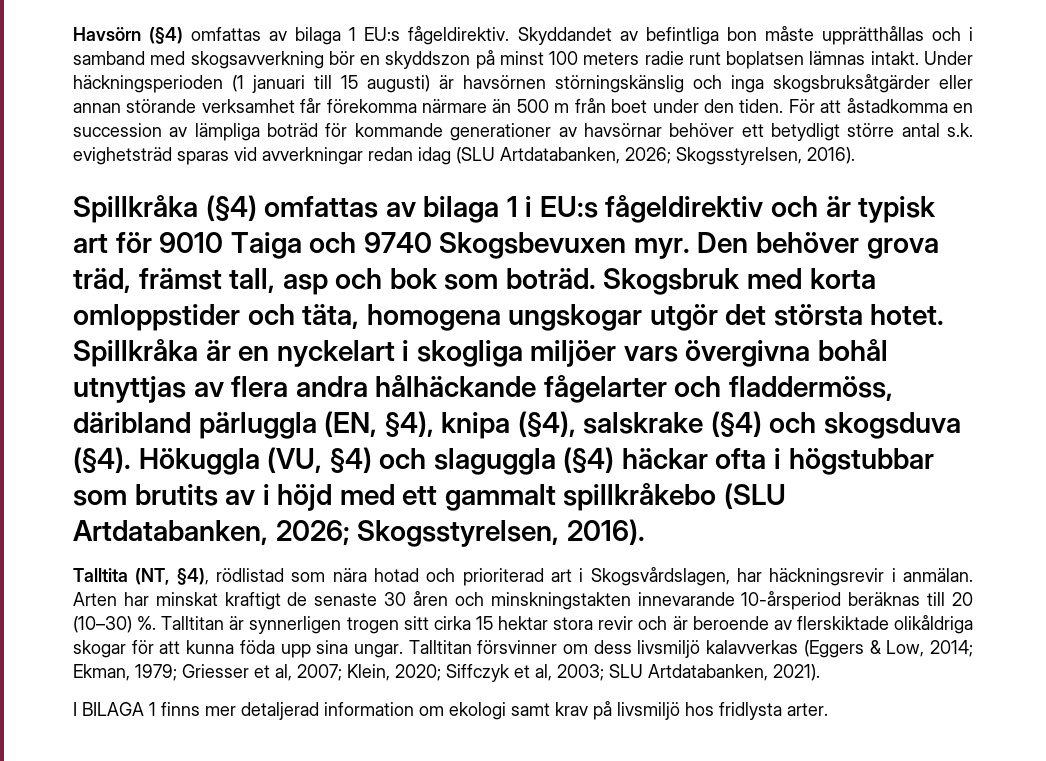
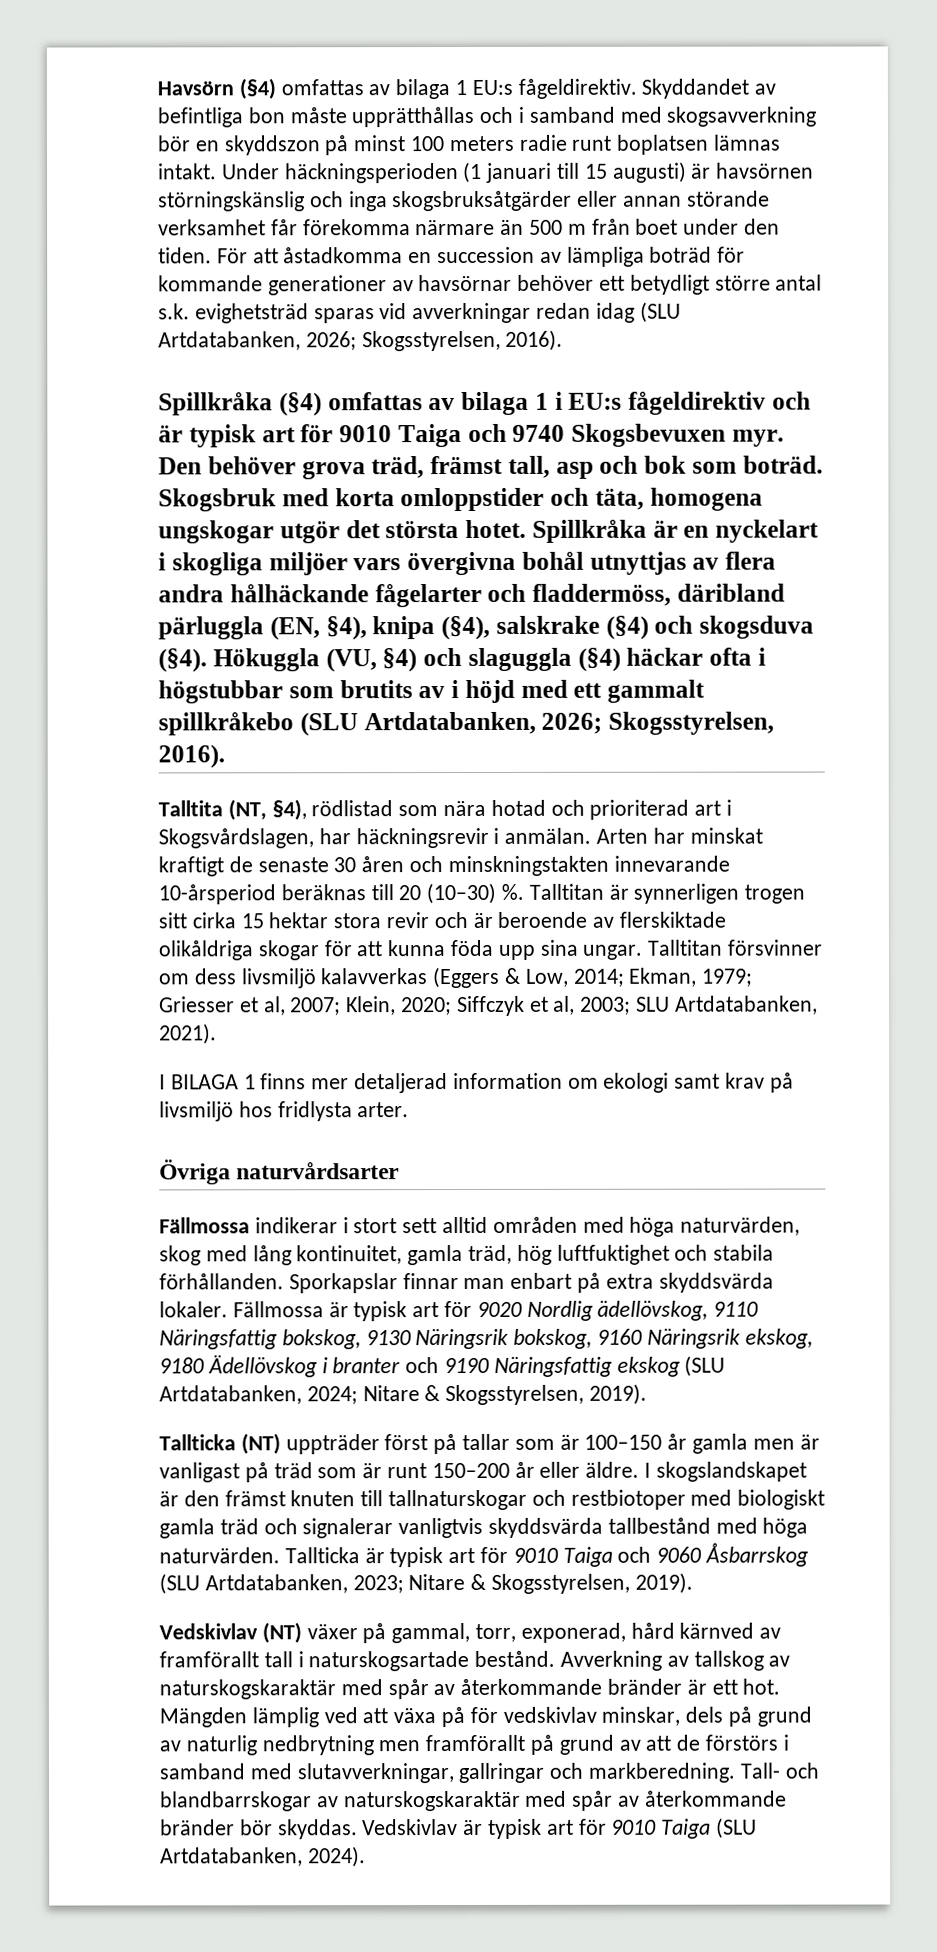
+ Övriga naturvårdsarter
+ Fällmossa indikerar i stort sett alltid områden med höga naturvärden, skog med lång kontinuitet, gamla träd, hög luftfuktighet och stabila förhållanden. Sporkapslar finnar man enbart på extra skyddsvärda lokaler. Fällmossa är typisk art för 9020 Nordlig ädellövskog, 9110 Näringsfattig bokskog, 9130 Näringsrik bokskog, 9160 Näringsrik ekskog, 9180 Ädellövskog i branter och 9190 Näringsfattig ekskog (SLU Artdatabanken, 2024; Nitare & Skogsstyrelsen, 2019).
+ Tallticka (NT) uppträder först på tallar som är 100–150 år gamla men är vanligast på träd som är runt 150–200 år eller äldre. I skogslandskapet är den främst knuten till tallnaturskogar och restbiotoper med biologiskt gamla träd och signalerar vanligtvis skyddsvärda tallbestånd med höga naturvärden. Tallticka är typisk art för 9010 Taiga och 9060 Åsbarrskog (SLU Artdatabanken, 2023; Nitare & Skogsstyrelsen, 2019).
+ Vedskivlav (NT) växer på gammal, torr, exponerad, hård kärnved av framförallt tall i naturskogsartade bestånd. Avverkning av tallskog av naturskogskaraktär med spår av återkommande bränder är ett hot. Mängden lämplig ved att växa på för vedskivlav minskar, dels på grund av naturlig nedbrytning men framförallt på grund av att de förstörs i samband med slutavverkningar, gallringar och markberedning. Tall- och blandbarrskogar av naturskogskaraktär med spår av återkommande bränder bör skyddas. Vedskivlav är typisk art för 9010 Taiga (SLU Artdatabanken, 2024).

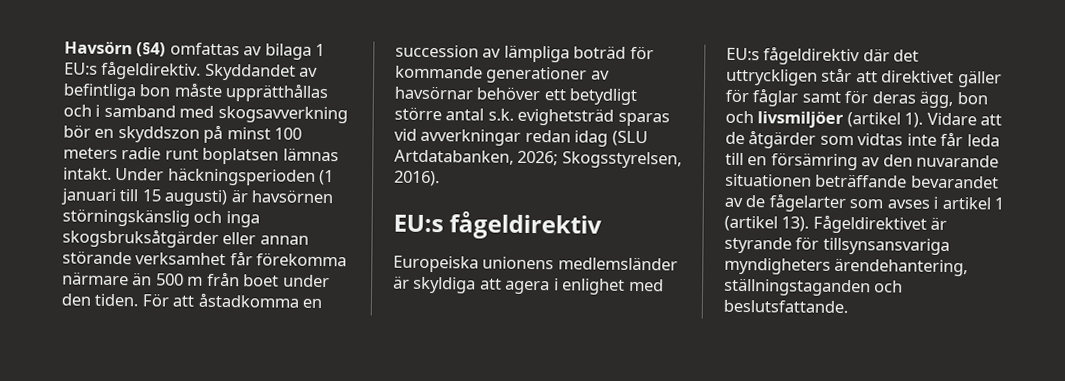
  För att åstadkomma en succession av lämpliga boträd för kommande generationer av havsörnar behöver ett betydligt större antal s.k. evighetsträd sparas vid avverkningar redan idag (SLU Artdatabanken, 2026; Skogsstyrelsen, 2016).
- Spillkråka (§4) omfattas av bilaga 1 i EU:s fågeldirektiv och är typisk art för 9010 Taiga och 9740 Skogsbevuxen myr. Den behöver grova träd, främst tall, asp och bok som boträd. Skogsbruk med korta omloppstider och täta, homogena ungskogar utgör det största hotet. Spillkråka är en nyckelart i skogliga miljöer vars övergivna bohål utnyttjas av flera andra hålhäckande fågelarter och fladdermöss, däribland pärluggla (EN, §4), knipa (§4), salskrake (§4) och skogsduva (§4). Hökuggla (VU, §4) och slaguggla (§4) häckar ofta i högstubbar som brutits av i höjd med ett gammalt spillkråkebo (SLU Artdatabanken, 2026; Skogsstyrelsen, 2016).
- Talltita (NT, §4), rödlistad som nära hotad och prioriterad art i Skogsvårdslagen, har häckningsrevir i anmälan. Arten har minskat kraftigt de senaste 30 åren och minskningstakten innevarande 10-årsperiod beräknas till 20 (10–30) %. Talltitan är synnerligen trogen sitt cirka 15 hektar stora revir och är beroende av flerskiktade olikåldriga skogar för att kunna föda upp sina ungar. Talltitan försvinner om dess livsmiljö kalavverkas (Eggers & Low, 2014; Ekman, 1979; Griesser et al, 2007; Klein, 2020; Siffczyk et al, 2003; SLU Artdatabanken, 2021).
- I BILAGA 1 finns mer detaljerad information om ekologi samt krav på livsmiljö hos fridlysta arter.
- Övriga naturvårdsarter
- Fällmossa indikerar i stort sett alltid områden med höga naturvärden, skog med lång kontinuitet, gamla träd, hög luftfuktighet och stabila förhållanden. Sporkapslar finnar man enbart på extra skyddsvärda lokaler. Fällmossa är typisk art för 9020 Nordlig ädellövskog, 9110 Näringsfattig bokskog, 9130 Näringsrik bokskog, 9160 Näringsrik ekskog, 9180 Ädellövskog i branter och 9190 Näringsfattig ekskog (SLU Artdatabanken, 2024; Nitare & Skogsstyrelsen, 2019).
- Tallticka (NT) uppträder först på tallar som är 100–150 år gamla men är vanligast på träd som är runt 150–200 år eller äldre. I skogslandskapet är den främst knuten till tallnaturskogar och restbiotoper med biologiskt gamla träd och signalerar vanligtvis skyddsvärda tallbestånd med höga naturvärden. Tallticka är typisk art för 9010 Taiga och 9060 Åsbarrskog (SLU Artdatabanken, 2023; Nitare & Skogsstyrelsen, 2019).
- Vedskivlav (NT) växer på gammal, torr, exponerad, hård kärnved av framförallt tall i naturskogsartade bestånd. Avverkning av tallskog av naturskogskaraktär med spår av återkommande bränder är ett hot. Mängden lämplig ved att växa på för vedskivlav minskar, dels på grund av naturlig nedbrytning men framförallt på grund av att de förstörs i samband med slutavverkningar, gallringar och markberedning. Tall- och blandbarrskogar av naturskogskaraktär med spår av återkommande bränder bör skyddas. Vedskivlav är typisk art för 9010 Taiga (SLU Artdatabanken, 2024).
+ EU:s fågeldirektiv
+ Europeiska unionens medlemsländer är skyldiga att agera i enlighet med EU:s fågeldirektiv där det uttryckligen står att direktivet gäller för fåglar samt för deras ägg, bon och livsmiljöer (artikel 1). Vidare att de åtgärder som vidtas inte får leda till en försämring av den nuvarande situationen beträffande bevarandet av de fågelarter som avses i artikel 1 (artikel 13). Fågeldirektivet är styrande för tillsynsansvariga myndigheters ärendehantering, ställningstaganden och beslutsfattande.

